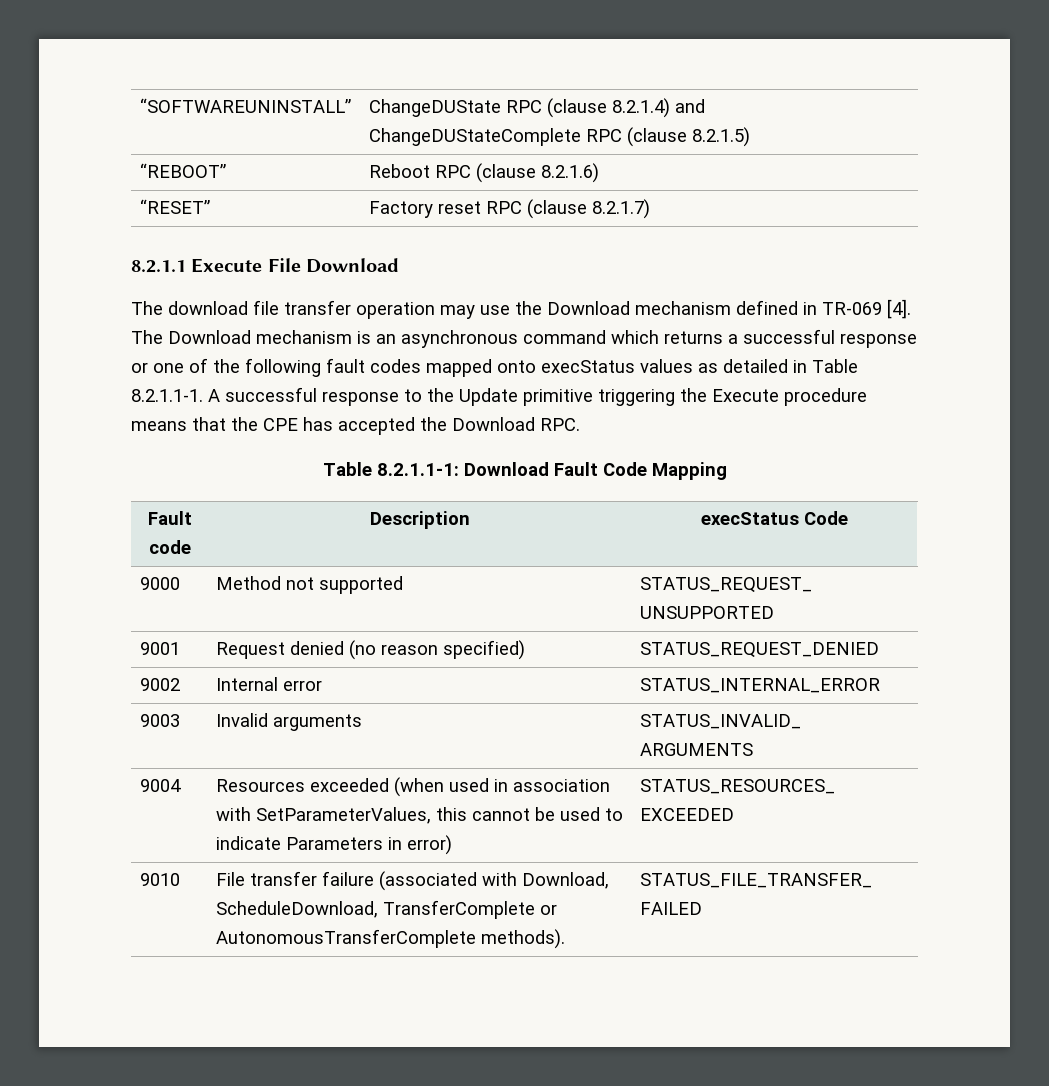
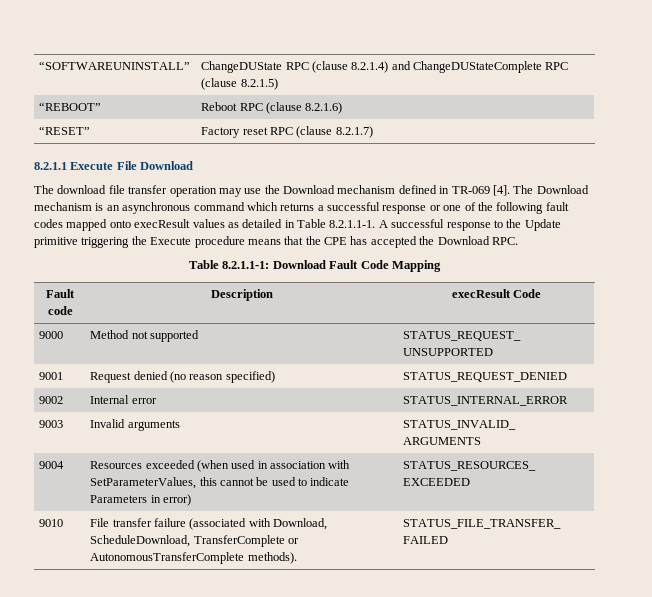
- The Download mechanism is an asynchronous command which returns a successful response or one of the following fault codes mapped onto execStatus values as detailed in Table 8.2.1.1-1. A successful response to the Update primitive triggering the Execute procedure means that the CPE has accepted the Download RPC.
+ The Download mechanism is an asynchronous command which returns a successful response or one of the following fault codes mapped onto execResult values as detailed in Table 8.2.1.1-1. A successful response to the Update primitive triggering the Execute procedure means that the CPE has accepted the Download RPC.
- Fault code | Description | execStatus Code
+ Fault code | Description | execResult Code

